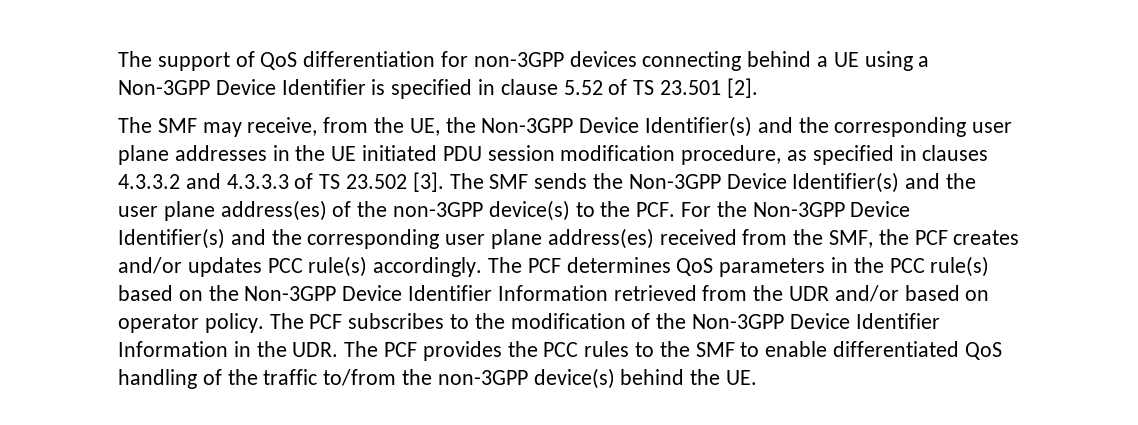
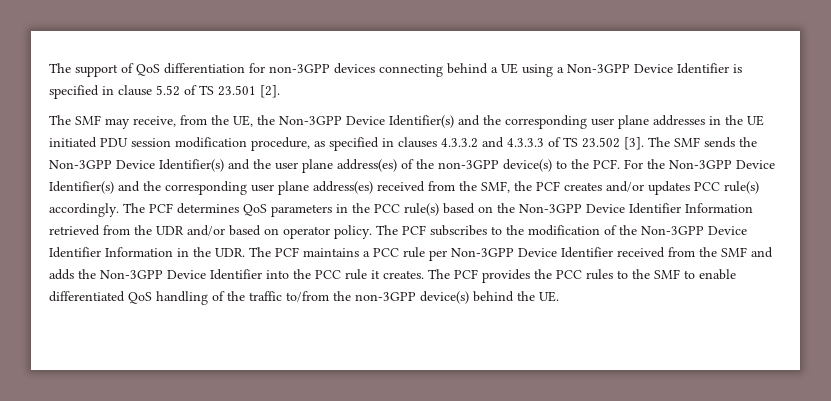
- The PCF subscribes to the modification of the Non-3GPP Device Identifier Information in the UDR. The PCF provides the PCC rules to the SMF to enable differentiated QoS handling of the traffic to/from the non-3GPP device(s) behind the UE.
+ The PCF subscribes to the modification of the Non-3GPP Device Identifier Information in the UDR. The PCF maintains a PCC rule per Non-3GPP Device Identifier received from the SMF and adds the Non-3GPP Device Identifier into the PCC rule it creates. The PCF provides the PCC rules to the SMF to enable differentiated QoS handling of the traffic to/from the non-3GPP device(s) behind the UE.

